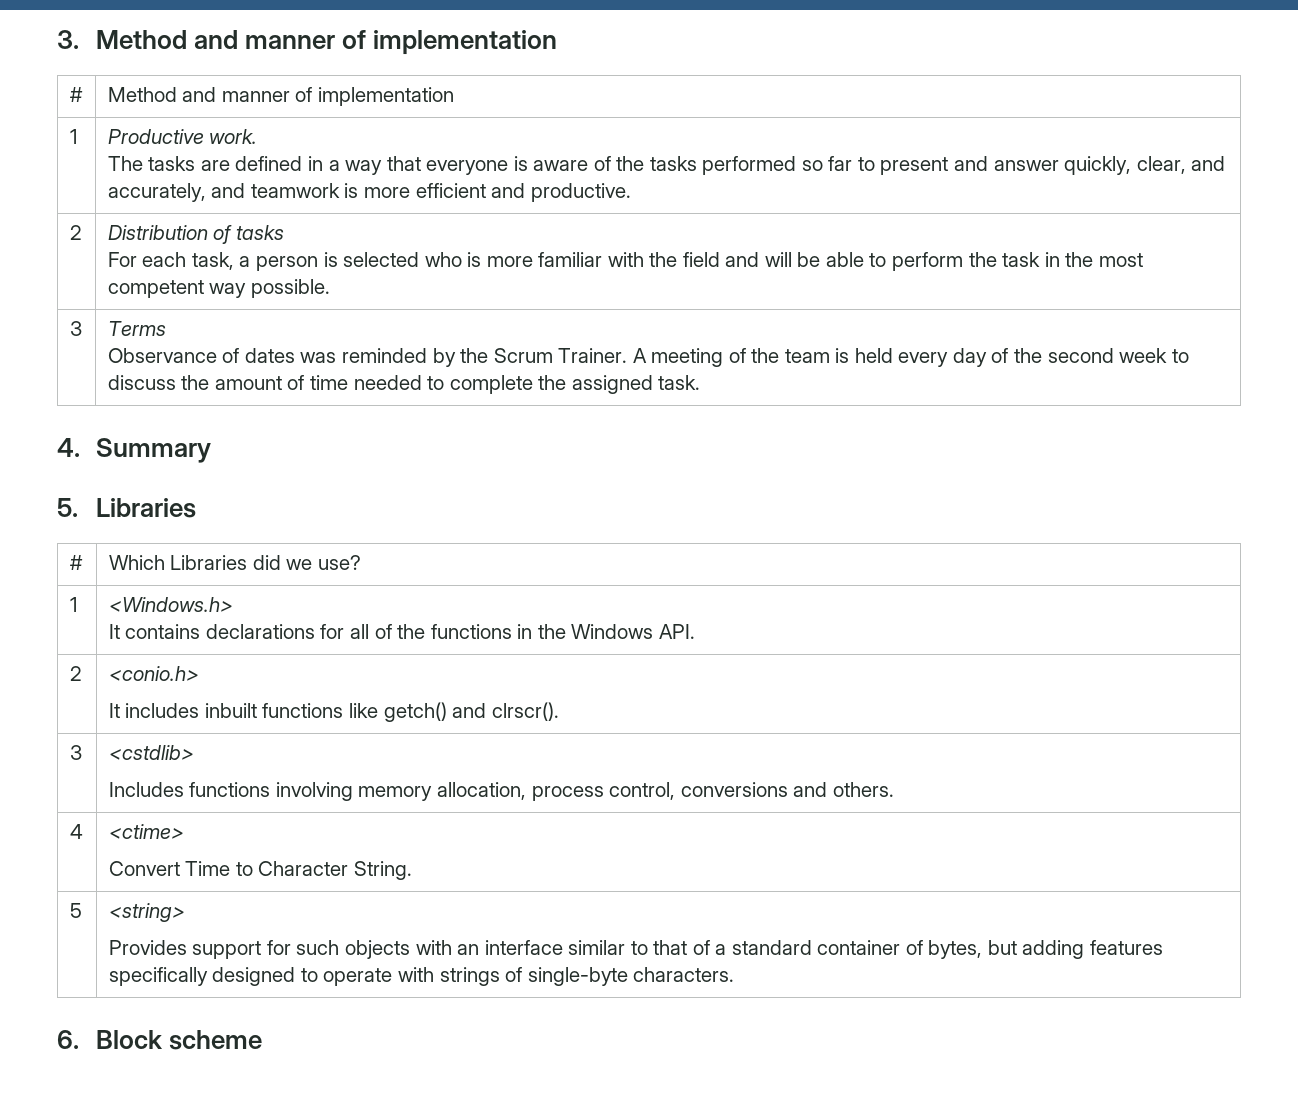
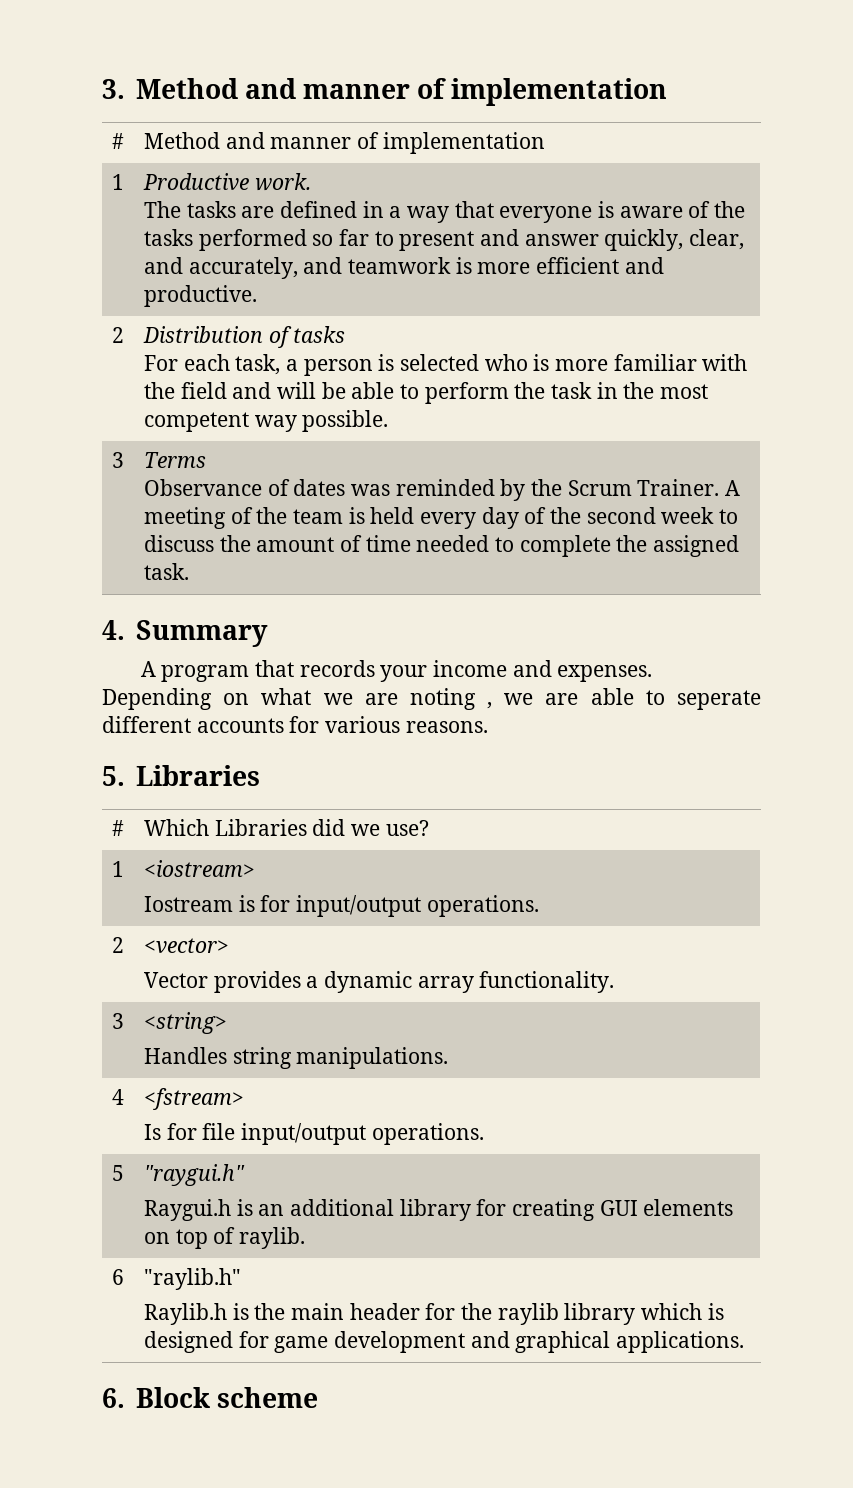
+ A program that records your income and expenses. Depending on what we are noting , we are able to seperate different accounts for various reasons.
- 1 | <Windows.h>
- It contains declarations for all of the functions in the Windows API.
- 2 | <conio.h>
- It includes inbuilt functions like getch() and clrscr().
- 3 | <cstdlib>
- Includes functions involving memory allocation, process control, conversions and others.
- 4 | <ctime>
- Convert Time to Character String.
- 5 | <string>
- Provides support for such objects with an interface similar to that of a standard container of bytes, but adding features specifically designed to operate with strings of single-byte characters.
+ 1 | <iostream>
+ Iostream is for input/output operations.
+ 2 | <vector>
+ Vector provides a dynamic array functionality.
+ 3 | <string>
+ Handles string manipulations.
+ 4 | <fstream>
+ Is for file input/output operations.
+ 5 | "raygui.h"
+ Raygui.h is an additional library for creating GUI elements on top of raylib.
+ 6 | "raylib.h"
+ Raylib.h is the main header for the raylib library which is designed for game development and graphical applications.

